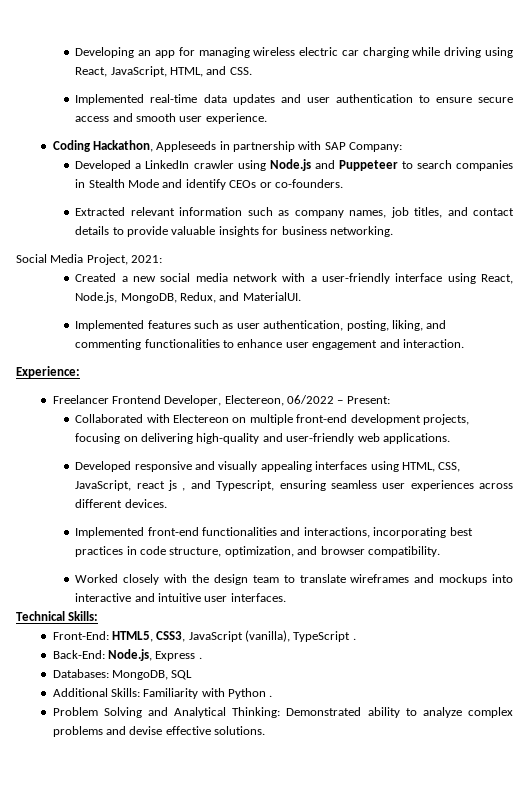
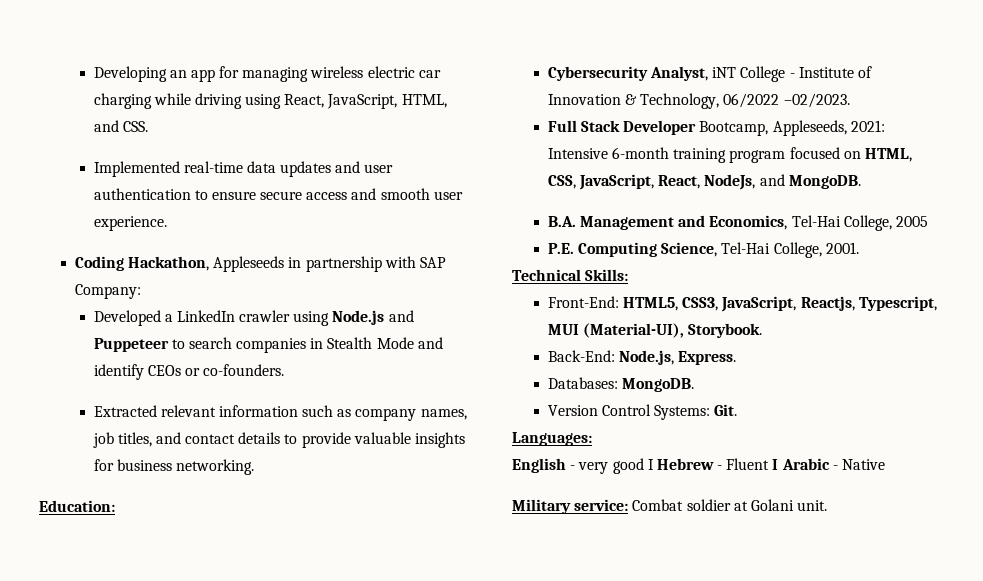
- Social Media Project, 2021:
- Created a new social media network with a user-friendly interface using React, Node.js, MongoDB, Redux, and MaterialUI.
- Implemented features such as user authentication, posting, liking, and commenting functionalities to enhance user engagement and interaction.
- Experience:
- Freelancer Frontend Developer, Electereon, 06/2022 – Present:
- Collaborated with Electereon on multiple front-end development projects, focusing on delivering high-quality and user-friendly web applications.
- Developed responsive and visually appealing interfaces using HTML, CSS, JavaScript, react js , and Typescript, ensuring seamless user experiences across different devices.
- Implemented front-end functionalities and interactions, incorporating best practices in code structure, optimization, and browser compatibility.
- Worked closely with the design team to translate wireframes and mockups into interactive and intuitive user interfaces.
+ Education:
+ Cybersecurity Analyst, iNT College - Institute of Innovation & Technology, 06/2022 –02/2023.
+ Full Stack Developer Bootcamp, Appleseeds, 2021: Intensive 6-month training program focused on HTML, CSS, JavaScript, React, NodeJs, and MongoDB.
+ B.A. Management and Economics, Tel-Hai College, 2005
+ P.E. Computing Science, Tel-Hai College, 2001.
- Front-End: HTML5, CSS3, JavaScript (vanilla), TypeScript .
+ Front-End: HTML5, CSS3, JavaScript, Reactjs, Typescript, MUI (Material-UI), Storybook.
- Back-End: Node.js, Express .
+ Back-End: Node.js, Express.
- Databases: MongoDB, SQL
- Additional Skills: Familiarity with Python .
- Problem Solving and Analytical Thinking: Demonstrated ability to analyze complex problems and devise effective solutions.
+ Databases: MongoDB.
+ Version Control Systems: Git.
+ Languages:
+ English - very good I Hebrew - Fluent I Arabic - Native
+ Military service: Combat soldier at Golani unit.

